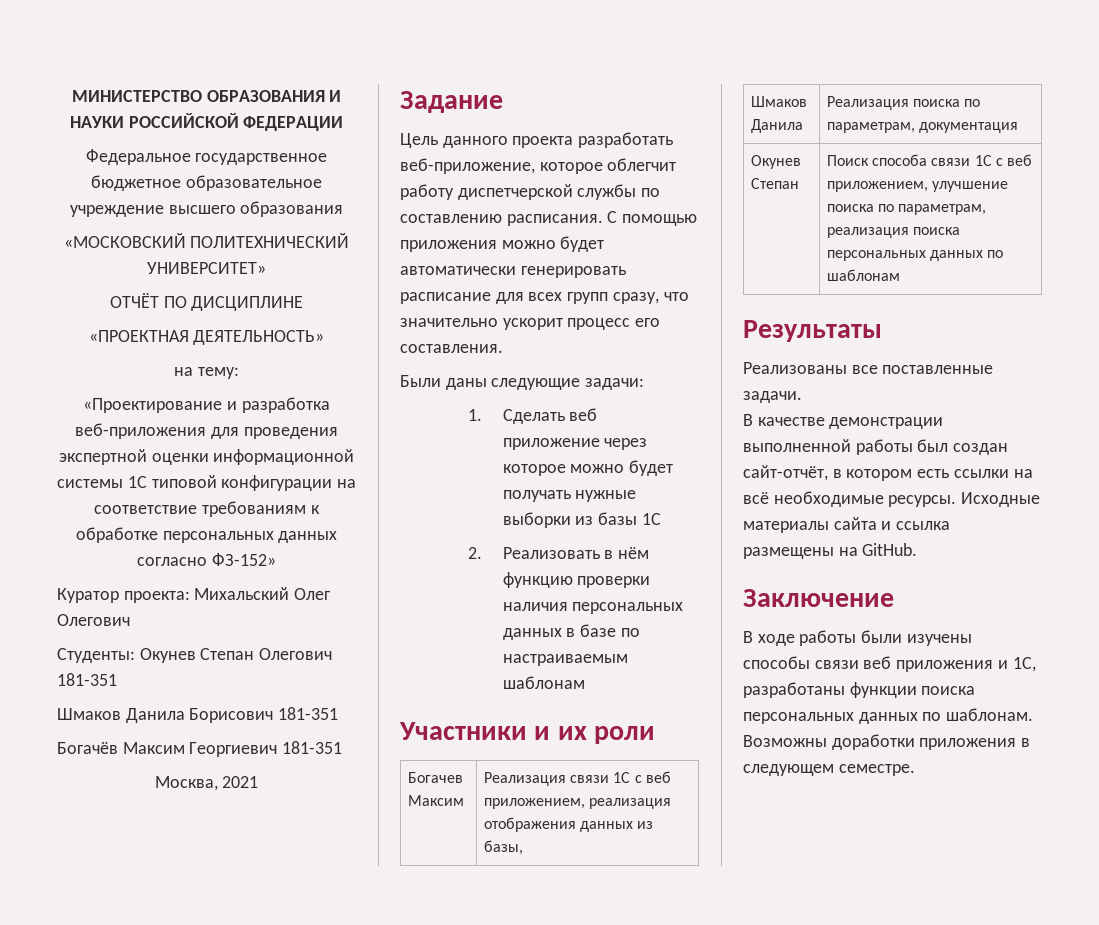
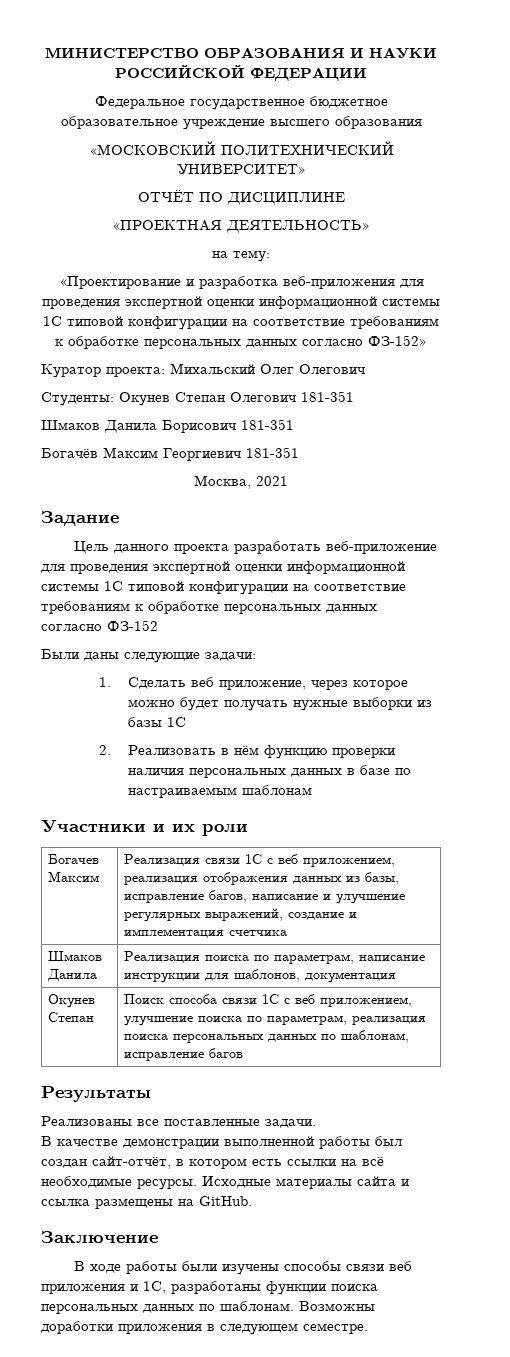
- Цель данного проекта разработать веб-приложение, которое облегчит работу диспетчерской службы по составлению расписания. С помощью приложения можно будет автоматически генерировать расписание для всех групп сразу, что значительно ускорит процесс его составления.
+ Цель данного проекта разработать веб-приложение для проведения экспертной оценки информационной системы 1С типовой конфигурации на соответствие требованиям к обработке персональных данных согласно ФЗ-152
- 1. Сделать веб приложение через которое можно будет получать нужные выборки из базы 1С
+ 1. Сделать веб приложение, через которое можно будет получать нужные выборки из базы 1С
- Богачев Максим | Реализация связи 1С с веб приложением, реализация отображения данных из базы,
+ Богачев Максим | Реализация связи 1С с веб приложением, реализация отображения данных из базы, исправление багов, написание и улучшение регулярных выражений, создание и имплементация счетчика
- Шмаков Данила | Реализация поиска по параметрам, документация
+ Шмаков Данила | Реализация поиска по параметрам, написание инструкции для шаблонов, документация
- Окунев Степан | Поиск способа связи 1С с веб приложением, улучшение поиска по параметрам, реализация поиска персональных данных по шаблонам
+ Окунев Степан | Поиск способа связи 1С с веб приложением, улучшение поиска по параметрам, реализация поиска персональных данных по шаблонам, исправление багов

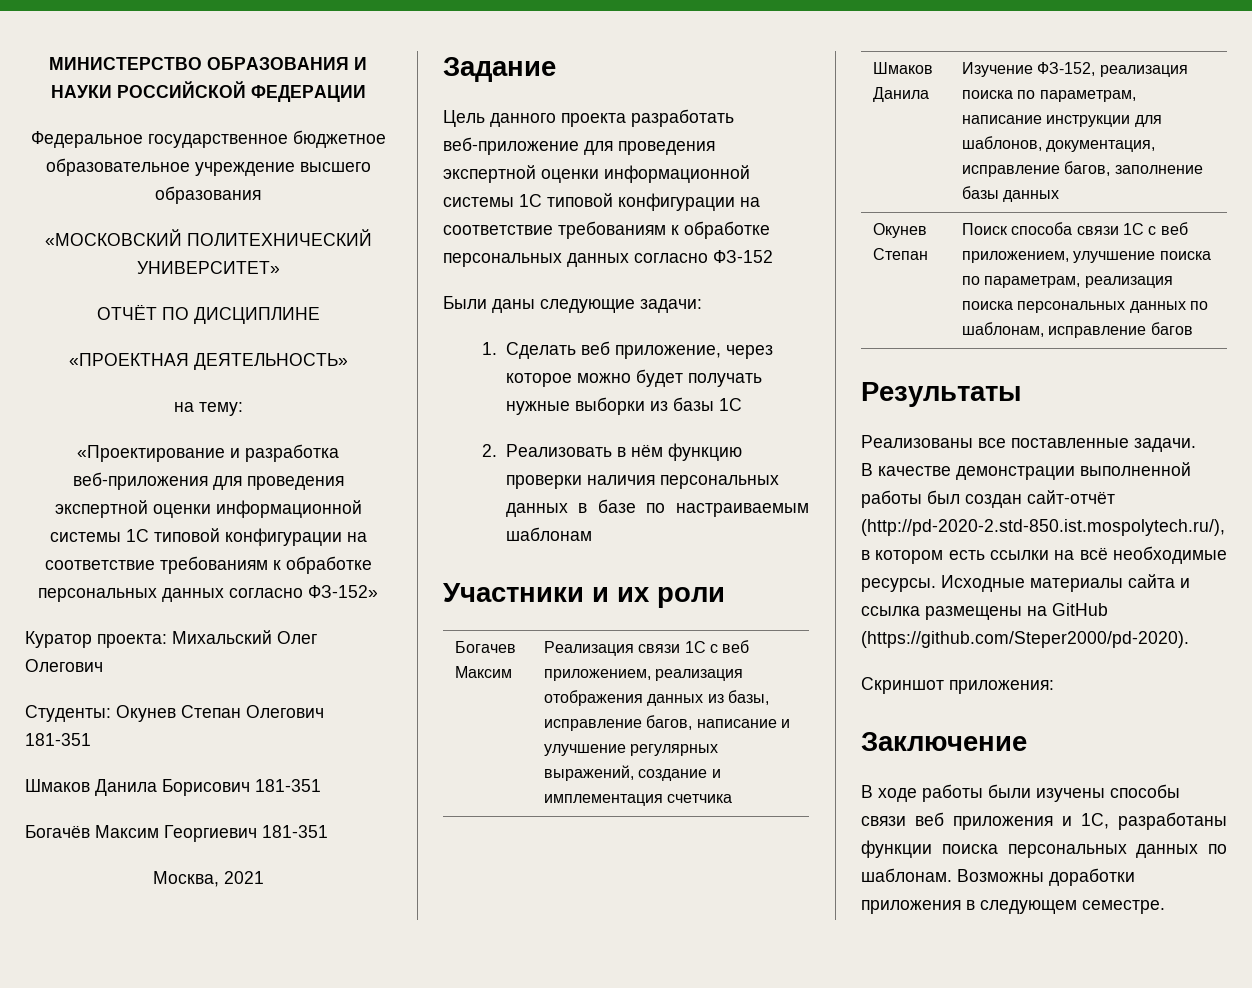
- Шмаков Данила | Реализация поиска по параметрам, написание инструкции для шаблонов, документация
+ Шмаков Данила | Изучение ФЗ-152, реализация поиска по параметрам, написание инструкции для шаблонов, документация, исправление багов, заполнение базы данных
- В качестве демонстрации выполненной работы был создан сайт-отчёт, в котором есть ссылки на всё необходимые ресурсы.
+ В качестве демонстрации выполненной работы был создан сайт-отчёт (http://pd-2020-2.std-850.ist.mospolytech.ru/), в котором есть ссылки на всё необходимые ресурсы.
- Исходные материалы сайта и ссылка размещены на GitHub.
+ Исходные материалы сайта и ссылка размещены на GitHub (https://github.com/Steper2000/pd-2020).
+ Скриншот приложения:

